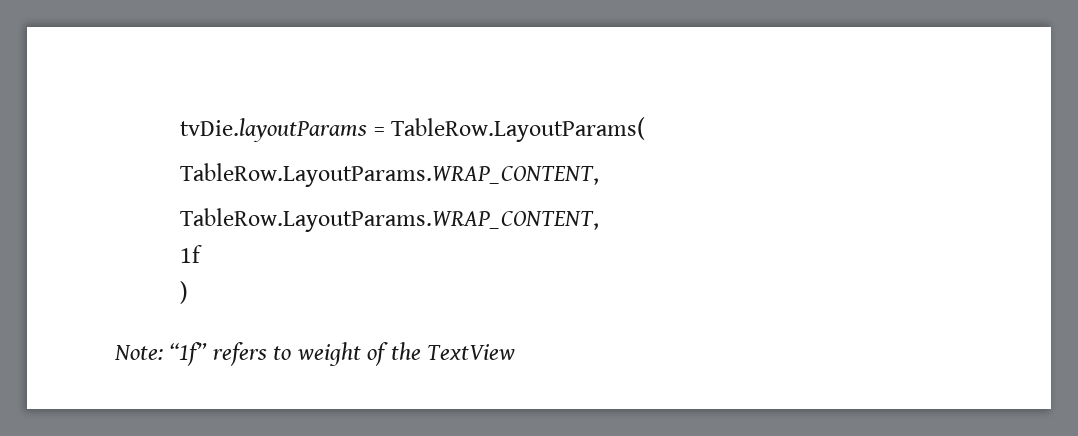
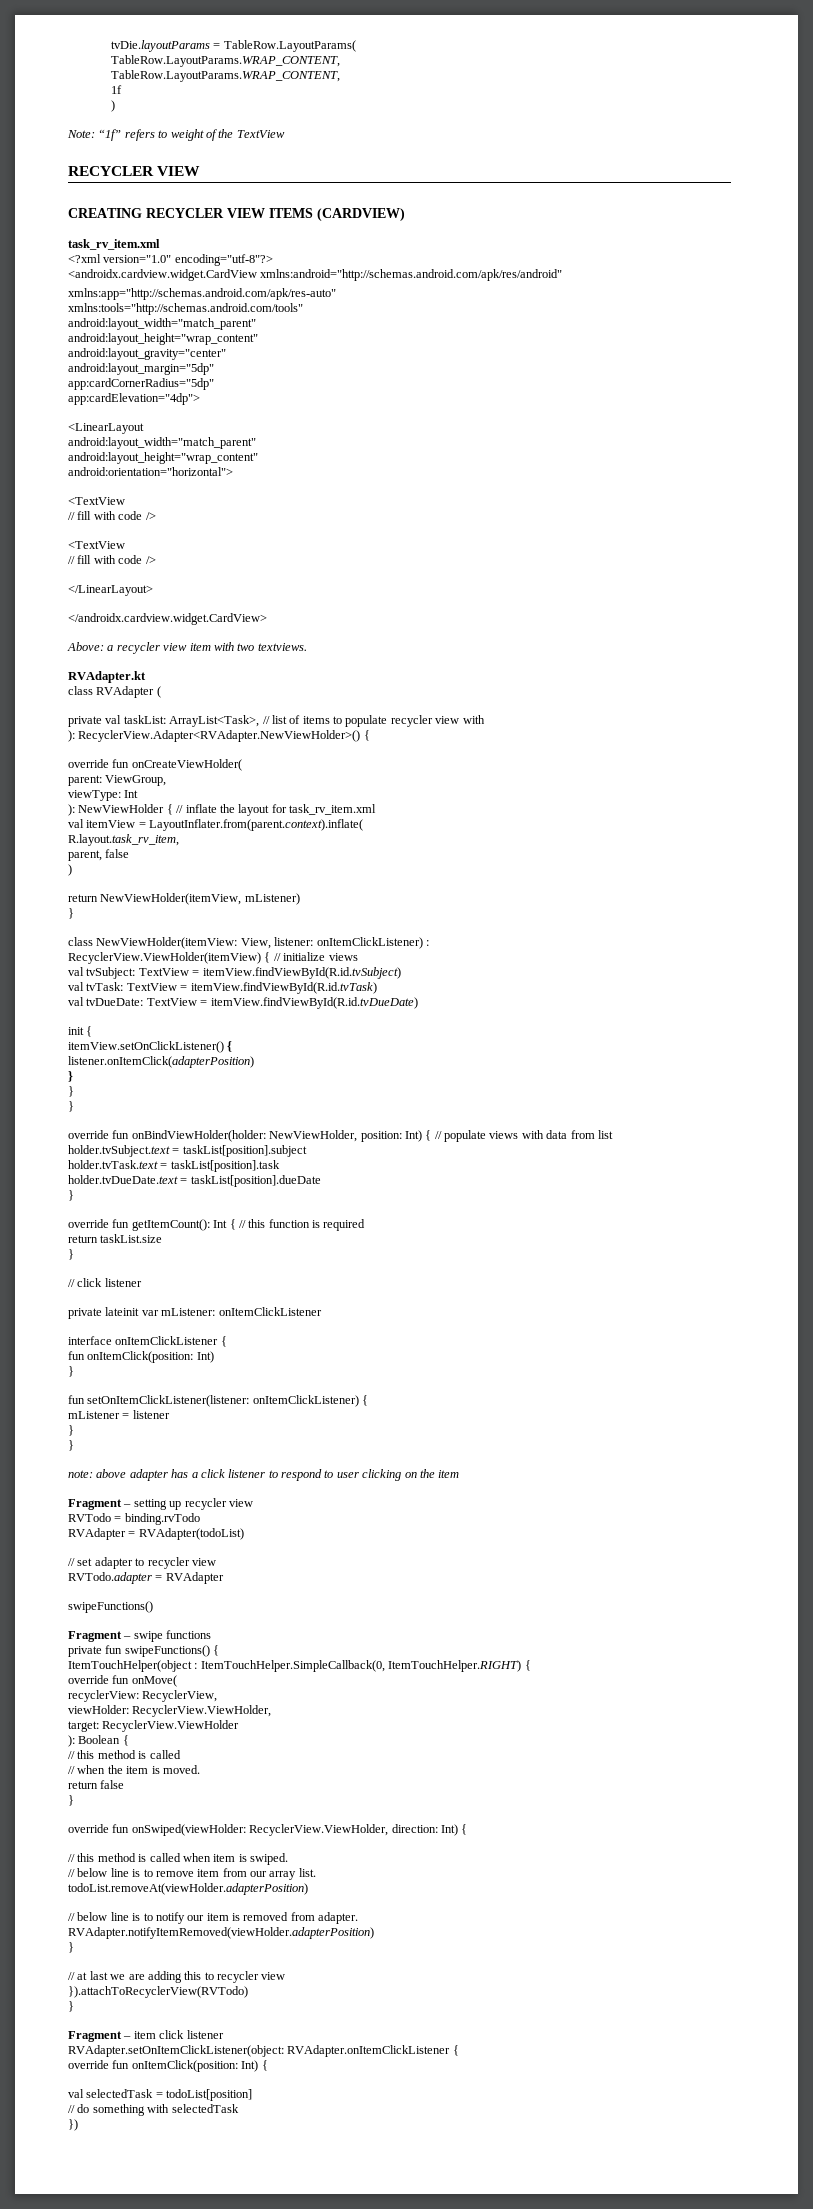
  Note: “1f” refers to weight of the TextView
+ RECYCLER VIEW
+ CREATING RECYCLER VIEW ITEMS (CARDVIEW)
+ task_rv_item.xml
+ <?xml version="1.0" encoding="utf-8"?>
+ <androidx.cardview.widget.CardView xmlns:android="http://schemas.android.com/apk/res/android"
+ xmlns:app="http://schemas.android.com/apk/res-auto"
+ xmlns:tools="http://schemas.android.com/tools"
+ android:layout_width="match_parent"
+ android:layout_height="wrap_content"
+ android:layout_gravity="center"
+ android:layout_margin="5dp"
+ app:cardCornerRadius="5dp"
+ app:cardElevation="4dp">
+ <LinearLayout
+ android:layout_width="match_parent"
+ android:layout_height="wrap_content"
+ android:orientation="horizontal">
+ <TextView
+ // fill with code />
+ <TextView
+ // fill with code />
+ </LinearLayout>
+ </androidx.cardview.widget.CardView>
+ Above: a recycler view item with two textviews.
+ RVAdapter.kt
+ class RVAdapter (
+ private val taskList: ArrayList<Task>, // list of items to populate recycler view with
+ ): RecyclerView.Adapter<RVAdapter.NewViewHolder>() {
+ override fun onCreateViewHolder(
+ parent: ViewGroup,
+ viewType: Int
+ ): NewViewHolder { // inflate the layout for task_rv_item.xml
+ val itemView = LayoutInflater.from(parent.context).inflate(
+ R.layout.task_rv_item,
+ parent, false
+ )
+ return NewViewHolder(itemView, mListener)
+ }
+ class NewViewHolder(itemView: View, listener: onItemClickListener) :
+ RecyclerView.ViewHolder(itemView) { // initialize views
+ val tvSubject: TextView = itemView.findViewById(R.id.tvSubject)
+ val tvTask: TextView = itemView.findViewById(R.id.tvTask)
+ val tvDueDate: TextView = itemView.findViewById(R.id.tvDueDate)
+ init {
+ itemView.setOnClickListener() {
+ listener.onItemClick(adapterPosition)
+ }
+ }
+ }
+ override fun onBindViewHolder(holder: NewViewHolder, position: Int) { // populate views with data from list
+ holder.tvSubject.text = taskList[position].subject
+ holder.tvTask.text = taskList[position].task
+ holder.tvDueDate.text = taskList[position].dueDate
+ }
+ override fun getItemCount(): Int { // this function is required
+ return taskList.size
+ }
+ // click listener
+ private lateinit var mListener: onItemClickListener
+ interface onItemClickListener {
+ fun onItemClick(position: Int)
+ }
+ fun setOnItemClickListener(listener: onItemClickListener) {
+ mListener = listener
+ }
+ }
+ note: above adapter has a click listener to respond to user clicking on the item
+ Fragment – setting up recycler view
+ RVTodo = binding.rvTodo
+ RVAdapter = RVAdapter(todoList)
+ // set adapter to recycler view
+ RVTodo.adapter = RVAdapter
+ swipeFunctions()
+ Fragment – swipe functions
+ private fun swipeFunctions() {
+ ItemTouchHelper(object : ItemTouchHelper.SimpleCallback(0, ItemTouchHelper.RIGHT) {
+ override fun onMove(
+ recyclerView: RecyclerView,
+ viewHolder: RecyclerView.ViewHolder,
+ target: RecyclerView.ViewHolder
+ ): Boolean {
+ // this method is called
+ // when the item is moved.
+ return false
+ }
+ override fun onSwiped(viewHolder: RecyclerView.ViewHolder, direction: Int) {
+ // this method is called when item is swiped.
+ // below line is to remove item from our array list.
+ todoList.removeAt(viewHolder.adapterPosition)
+ // below line is to notify our item is removed from adapter.
+ RVAdapter.notifyItemRemoved(viewHolder.adapterPosition)
+ }
+ // at last we are adding this to recycler view
+ }).attachToRecyclerView(RVTodo)
+ }
+ Fragment – item click listener
+ RVAdapter.setOnItemClickListener(object: RVAdapter.onItemClickListener {
+ override fun onItemClick(position: Int) {
+ val selectedTask = todoList[position]
+ // do something with selectedTask
+ })

